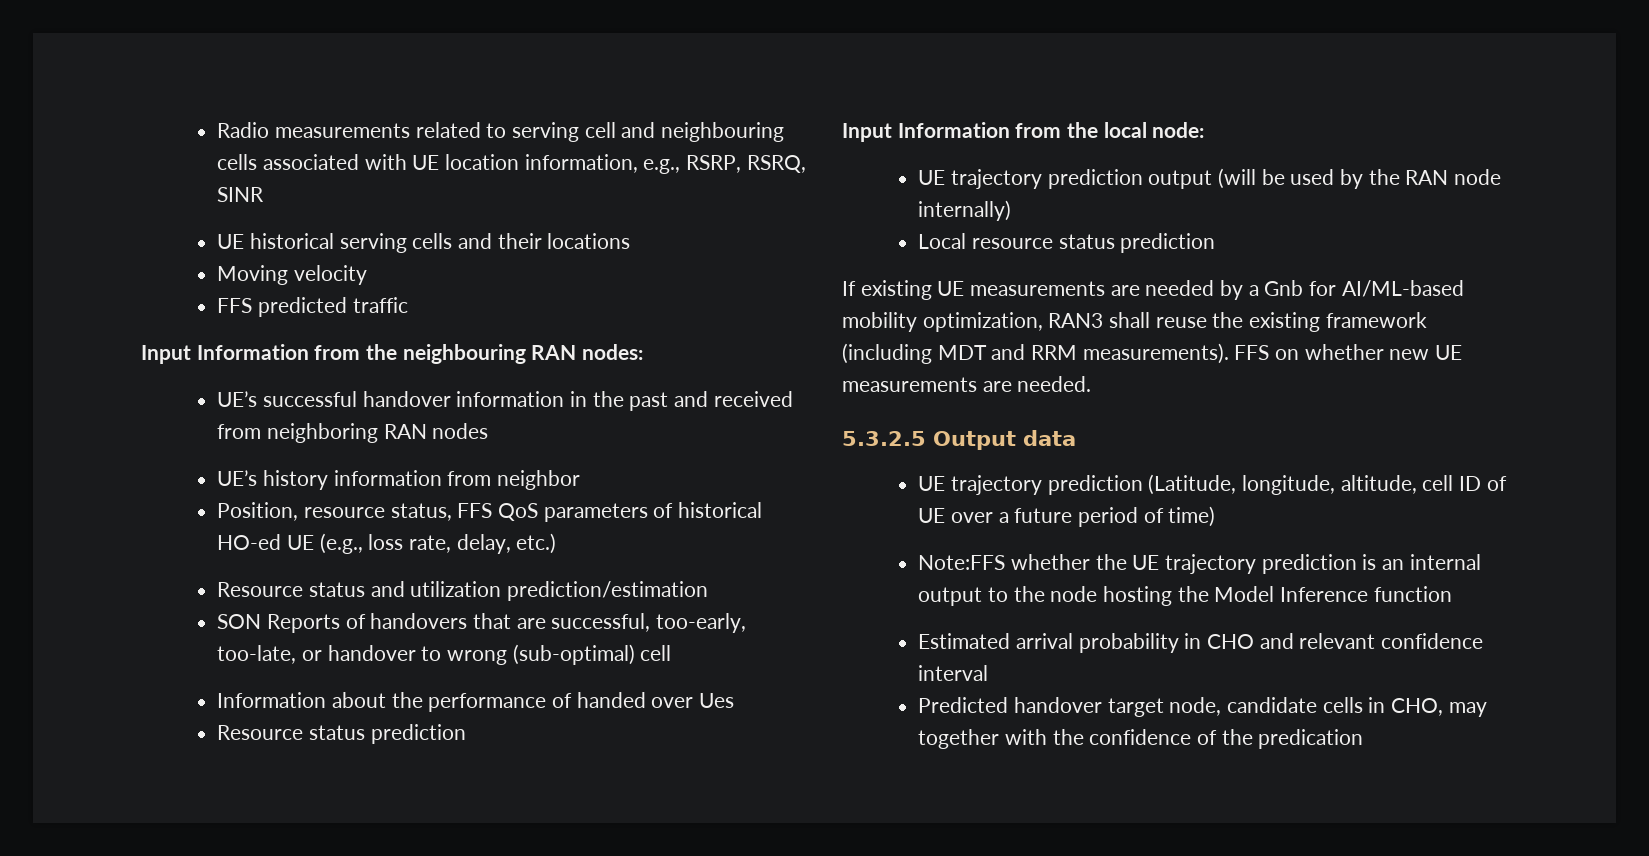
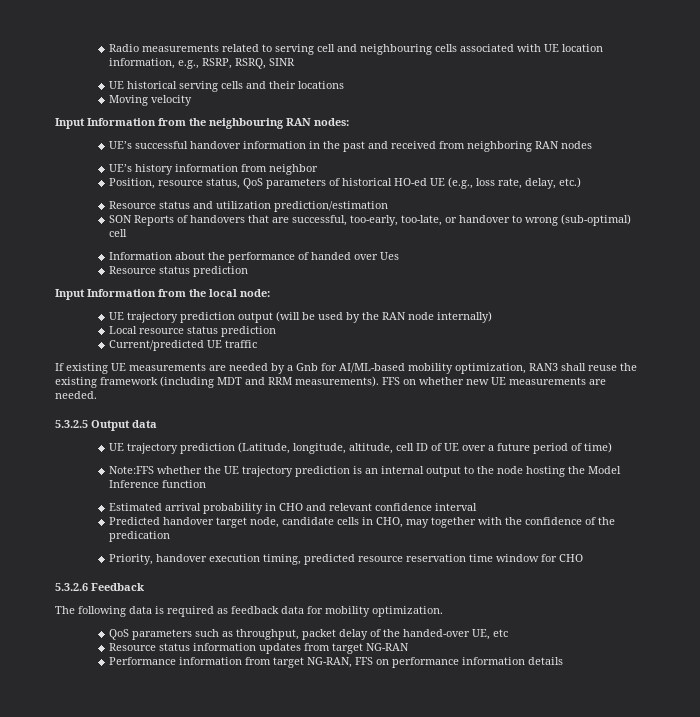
- FFS predicted traffic
- Position, resource status, FFS QoS parameters of historical HO-ed UE (e.g., loss rate, delay, etc.)
+ Position, resource status, QoS parameters of historical HO-ed UE (e.g., loss rate, delay, etc.)
+ Current/predicted UE traffic
+ Priority, handover execution timing, predicted resource reservation time window for CHO
+ 5.3.2.6 Feedback
+ The following data is required as feedback data for mobility optimization.
+ QoS parameters such as throughput, packet delay of the handed-over UE, etc
+ Resource status information updates from target NG-RAN
+ Performance information from target NG-RAN, FFS on performance information details

